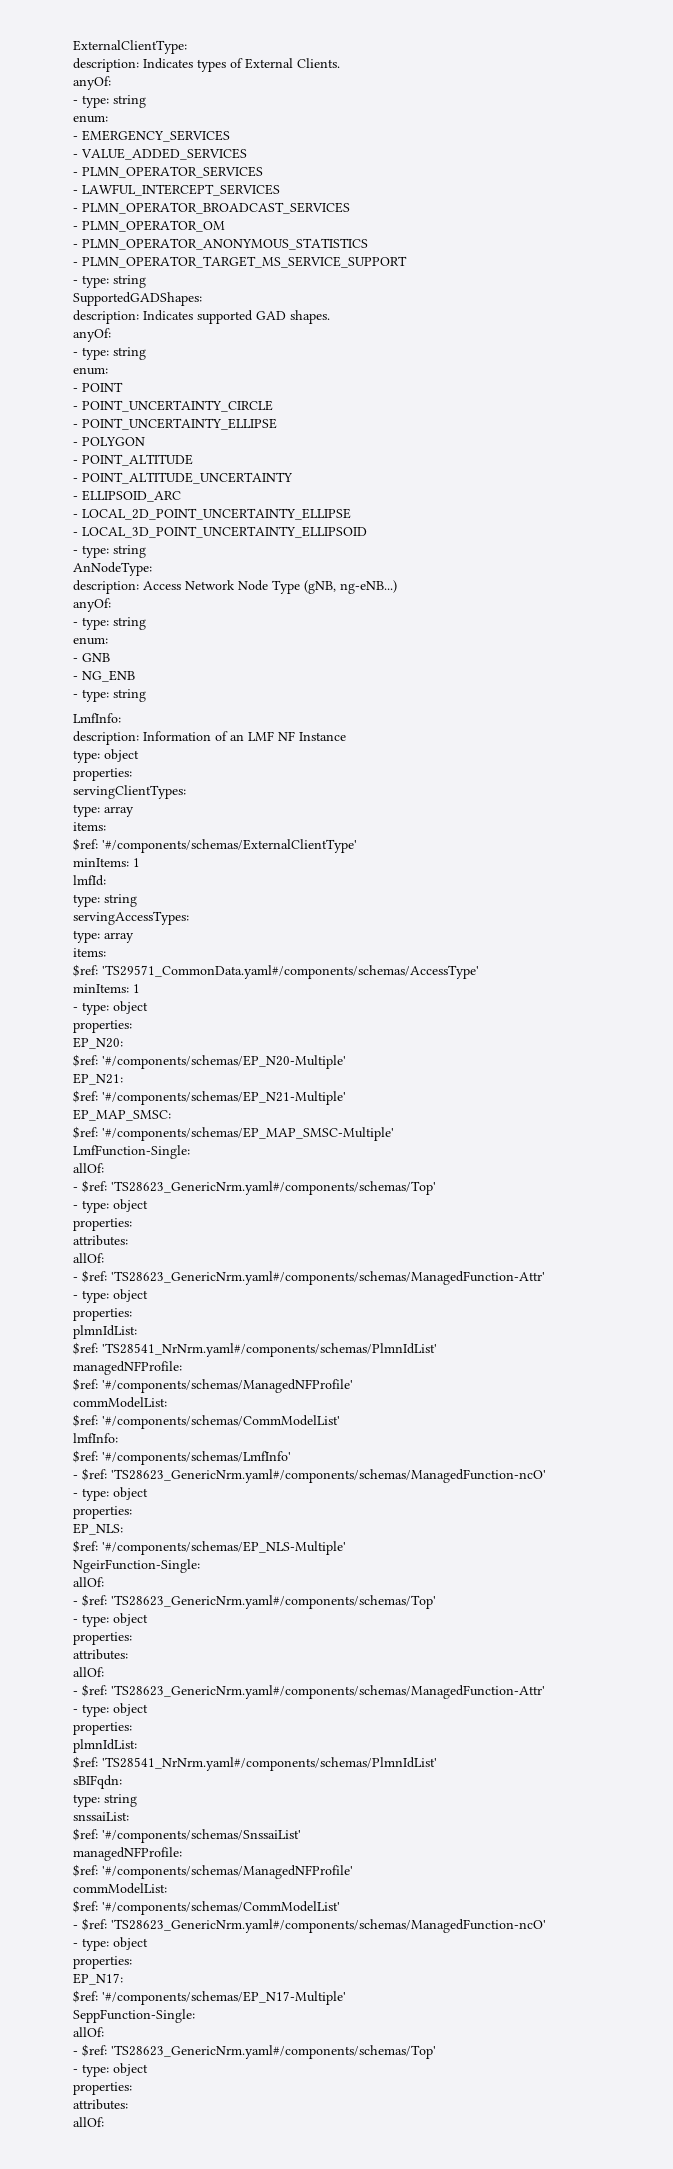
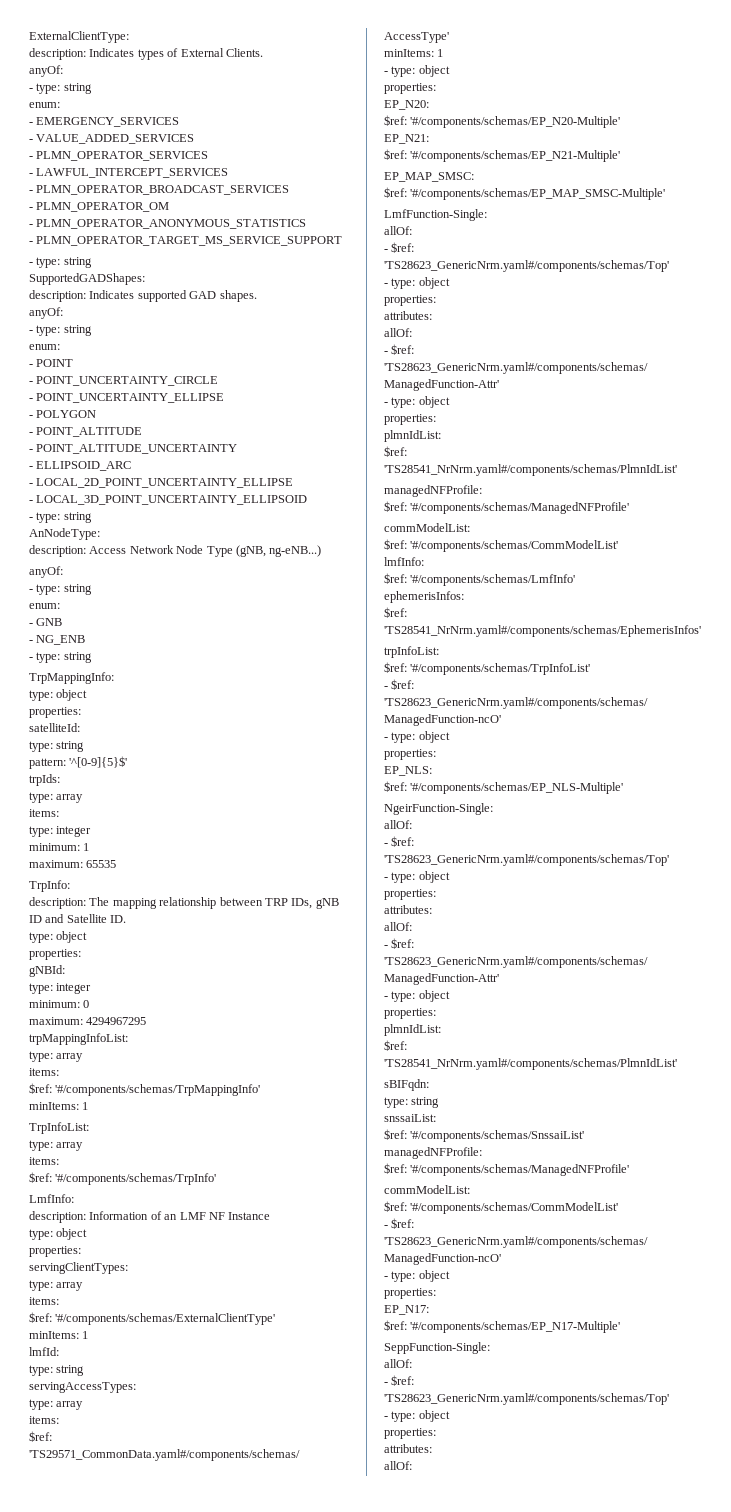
+ TrpMappingInfo:
+ type: object
+ properties:
+ satelliteId:
+ type: string
+ pattern: '^[0-9]{5}$'
+ trpIds:
+ type: array
+ items:
+ type: integer
+ minimum: 1
+ maximum: 65535
+ TrpInfo:
+ description: The mapping relationship between TRP IDs, gNB ID and Satellite ID.
+ type: object
+ properties:
+ gNBId:
+ type: integer
+ minimum: 0
+ maximum: 4294967295
+ trpMappingInfoList:
+ type: array
+ items:
+ $ref: '#/components/schemas/TrpMappingInfo'
+ minItems: 1
+ TrpInfoList:
+ type: array
+ items:
+ $ref: '#/components/schemas/TrpInfo'
+ ephemerisInfos:
+ $ref: 'TS28541_NrNrm.yaml#/components/schemas/EphemerisInfos'
+ trpInfoList:
+ $ref: '#/components/schemas/TrpInfoList'

